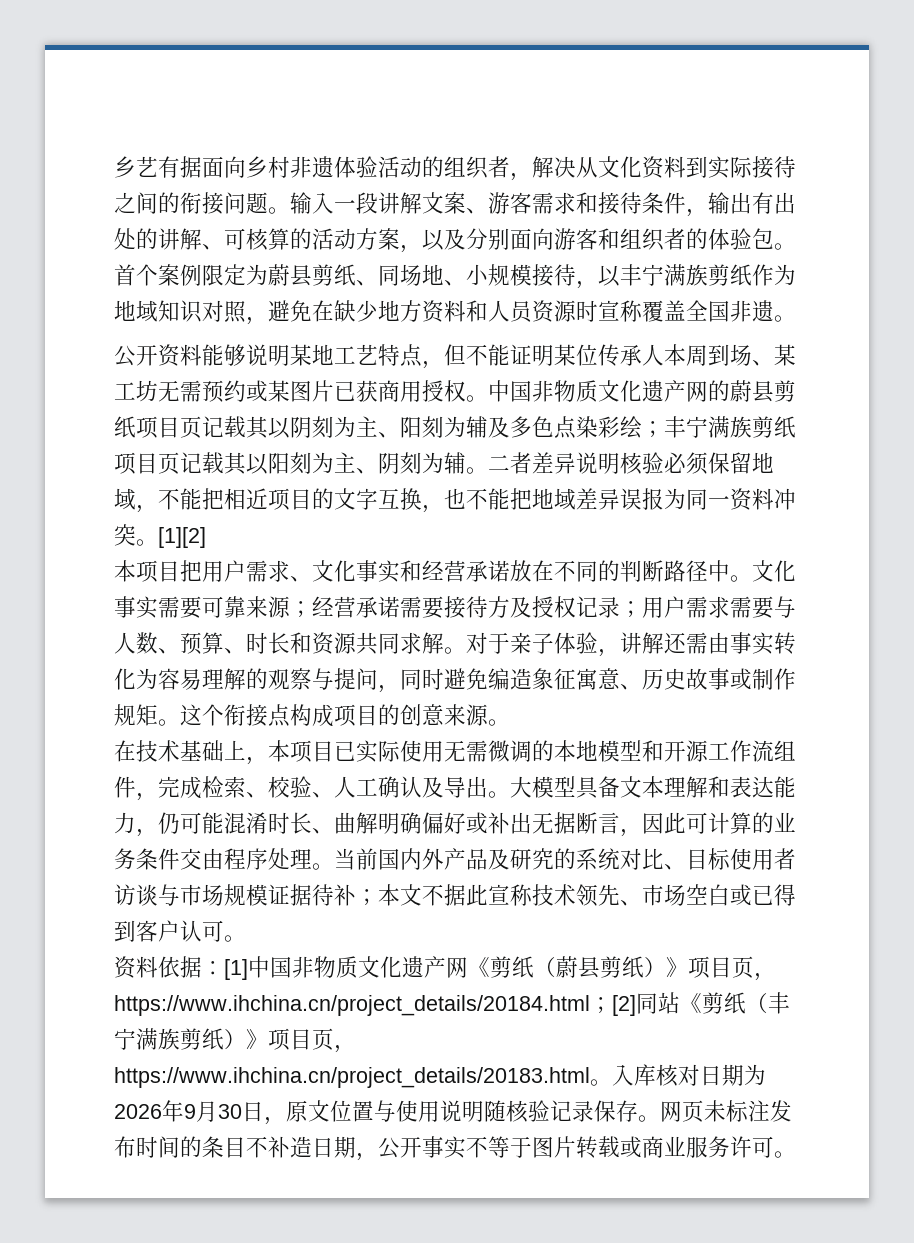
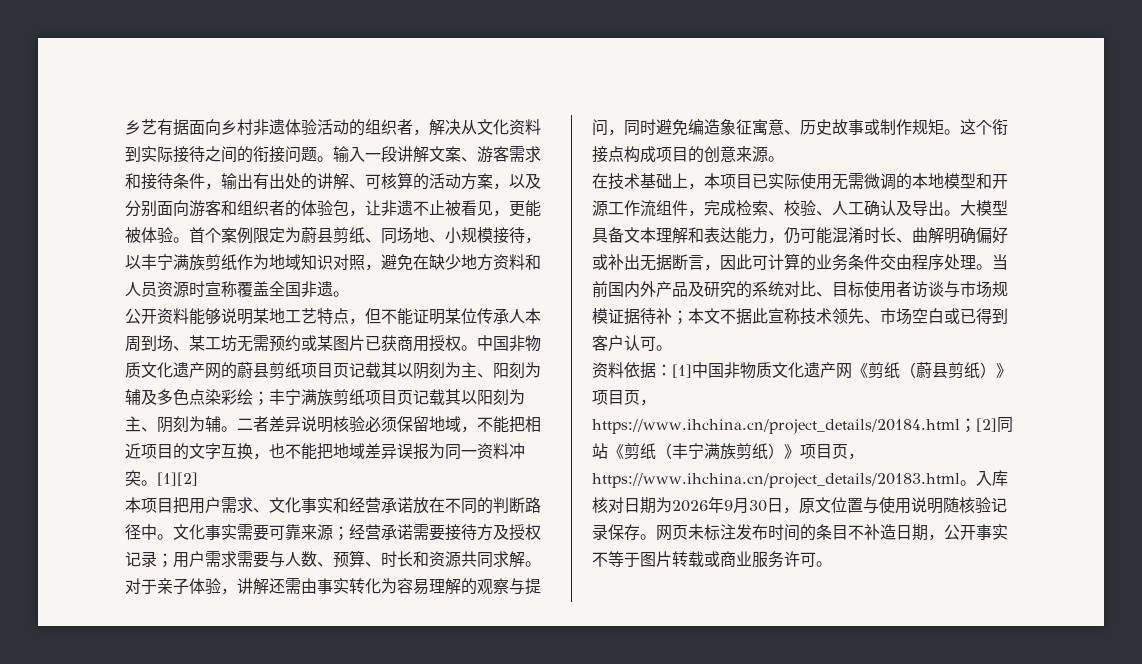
- 输入一段讲解文案、游客需求和接待条件，输出有出处的讲解、可核算的活动方案，以及分别面向游客和组织者的体验包。
+ 输入一段讲解文案、游客需求和接待条件，输出有出处的讲解、可核算的活动方案，以及分别面向游客和组织者的体验包，让非遗不止被看见，更能被体验。

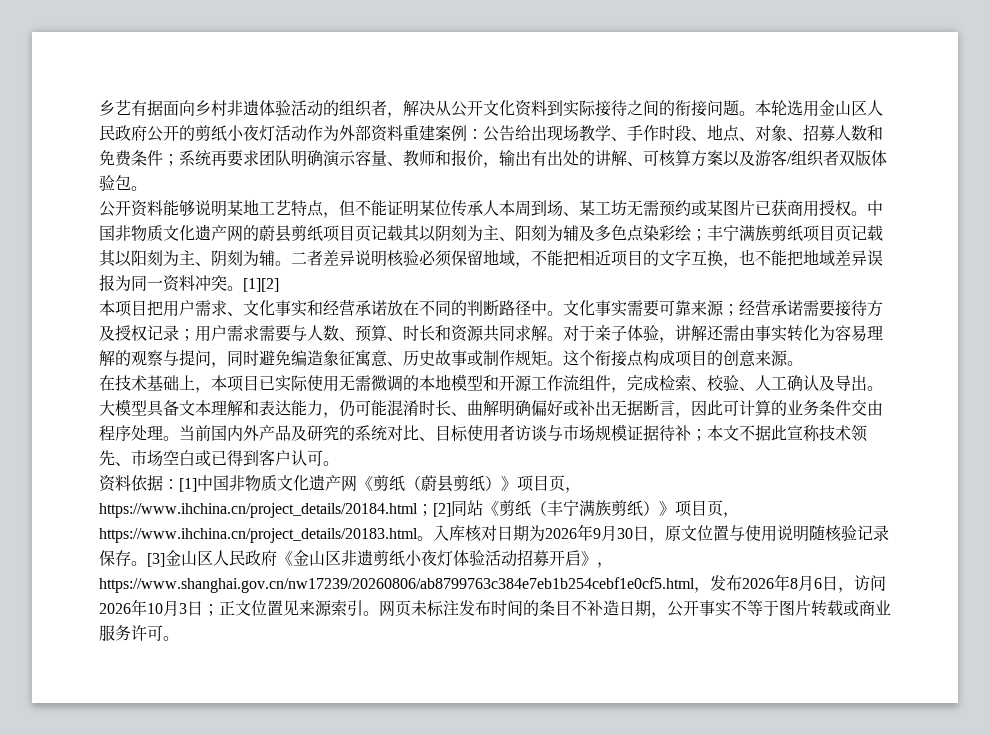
- 乡艺有据面向乡村非遗体验活动的组织者，解决从文化资料到实际接待之间的衔接问题。
+ 乡艺有据面向乡村非遗体验活动的组织者，解决从公开文化资料到实际接待之间的衔接问题。
- 输入一段讲解文案、游客需求和接待条件，输出有出处的讲解、可核算的活动方案，以及分别面向游客和组织者的体验包，让非遗不止被看见，更能被体验。首个案例限定为蔚县剪纸、同场地、小规模接待，以丰宁满族剪纸作为地域知识对照，避免在缺少地方资料和人员资源时宣称覆盖全国非遗。
+ 本轮选用金山区人民政府公开的剪纸小夜灯活动作为外部资料重建案例：公告给出现场教学、手作时段、地点、对象、招募人数和免费条件；系统再要求团队明确演示容量、教师和报价，输出有出处的讲解、可核算方案以及游客/组织者双版体验包。
+ [3]金山区人民政府《金山区非遗剪纸小夜灯体验活动招募开启》，https://www.shanghai.gov.cn/nw17239/20260806/ab8799763c384e7eb1b254cebf1e0cf5.html，发布2026年8月6日，访问2026年10月3日；正文位置见来源索引。

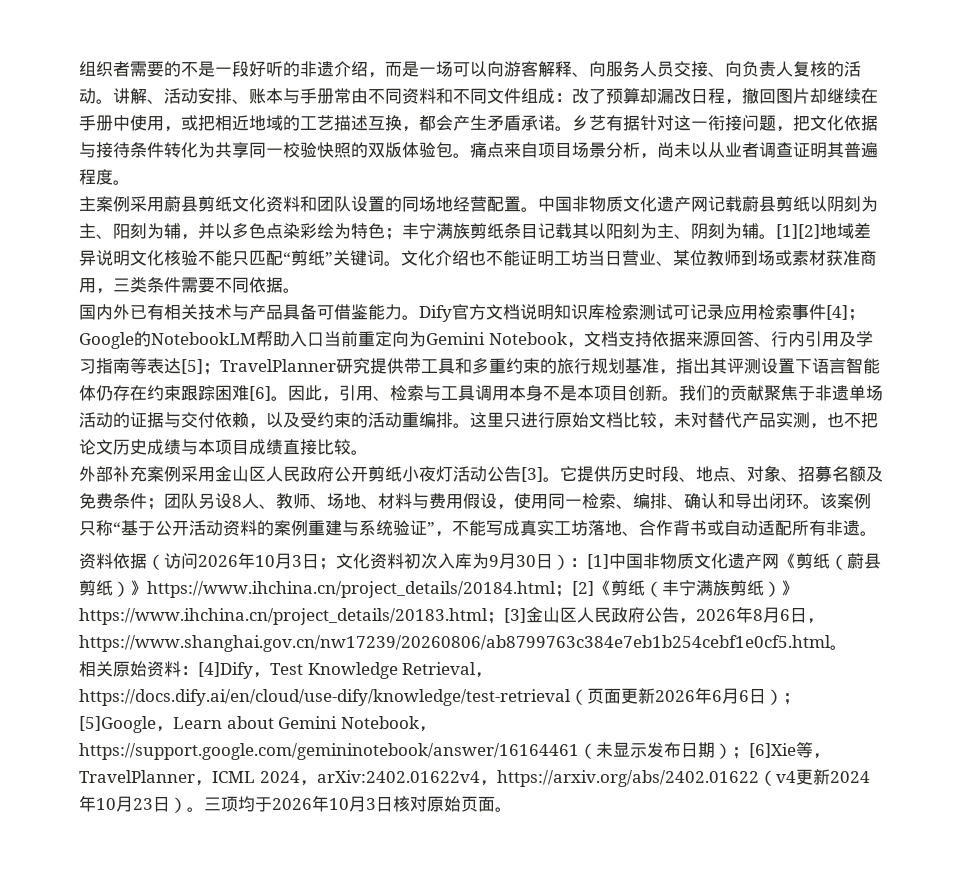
- 乡艺有据面向乡村非遗体验活动的组织者，解决从公开文化资料到实际接待之间的衔接问题。本轮选用金山区人民政府公开的剪纸小夜灯活动作为外部资料重建案例：公告给出现场教学、手作时段、地点、对象、招募人数和免费条件；系统再要求团队明确演示容量、教师和报价，输出有出处的讲解、可核算方案以及游客/组织者双版体验包。
- 公开资料能够说明某地工艺特点，但不能证明某位传承人本周到场、某工坊无需预约或某图片已获商用授权。
+ 组织者需要的不是一段好听的非遗介绍，而是一场可以向游客解释、向服务人员交接、向负责人复核的活动。讲解、活动安排、账本与手册常由不同资料和不同文件组成：改了预算却漏改日程，撤回图片却继续在手册中使用，或把相近地域的工艺描述互换，都会产生矛盾承诺。乡艺有据针对这一衔接问题，把文化依据与接待条件转化为共享同一校验快照的双版体验包。痛点来自项目场景分析，尚未以从业者调查证明其普遍程度。
+ 主案例采用蔚县剪纸文化资料和团队设置的同场地经营配置。
- 中国非物质文化遗产网的蔚县剪纸项目页记载其以阴刻为主、阳刻为辅及多色点染彩绘；丰宁满族剪纸项目页记载其以阳刻为主、阴刻为辅。
+ 中国非物质文化遗产网记载蔚县剪纸以阴刻为主、阳刻为辅，并以多色点染彩绘为特色；丰宁满族剪纸条目记载其以阳刻为主、阴刻为辅。
- 二者差异说明核验必须保留地域，不能把相近项目的文字互换，也不能把地域差异误报为同一资料冲突。[1][2]
- 本项目把用户需求、文化事实和经营承诺放在不同的判断路径中。文化事实需要可靠来源；经营承诺需要接待方及授权记录；用户需求需要与人数、预算、时长和资源共同求解。对于亲子体验，讲解还需由事实转化为容易理解的观察与提问，同时避免编造象征寓意、历史故事或制作规矩。这个衔接点构成项目的创意来源。
- 在技术基础上，本项目已实际使用无需微调的本地模型和开源工作流组件，完成检索、校验、人工确认及导出。大模型具备文本理解和表达能力，仍可能混淆时长、曲解明确偏好或补出无据断言，因此可计算的业务条件交由程序处理。当前国内外产品及研究的系统对比、目标使用者访谈与市场规模证据待补；本文不据此宣称技术领先、市场空白或已得到客户认可。
- 资料依据：[1]中国非物质文化遗产网《剪纸（蔚县剪纸）》项目页，https://www.ihchina.cn/project_details/20184.html；[2]同站《剪纸（丰宁满族剪纸）》项目页，https://www.ihchina.cn/project_details/20183.html。入库核对日期为2026年9月30日，原文位置与使用说明随核验记录保存。[3]金山区人民政府《金山区非遗剪纸小夜灯体验活动招募开启》，https://www.shanghai.gov.cn/nw17239/20260806/ab8799763c384e7eb1b254cebf1e0cf5.html，发布2026年8月6日，访问2026年10月3日；正文位置见来源索引。网页未标注发布时间的条目不补造日期，公开事实不等于图片转载或商业服务许可。
+ [1][2]地域差异说明文化核验不能只匹配“剪纸”关键词。文化介绍也不能证明工坊当日营业、某位教师到场或素材获准商用，三类条件需要不同依据。
+ 国内外已有相关技术与产品具备可借鉴能力。Dify官方文档说明知识库检索测试可记录应用检索事件[4]；Google的NotebookLM帮助入口当前重定向为Gemini Notebook，文档支持依据来源回答、行内引用及学习指南等表达[5]；TravelPlanner研究提供带工具和多重约束的旅行规划基准，指出其评测设置下语言智能体仍存在约束跟踪困难[6]。因此，引用、检索与工具调用本身不是本项目创新。我们的贡献聚焦于非遗单场活动的证据与交付依赖，以及受约束的活动重编排。这里只进行原始文档比较，未对替代产品实测，也不把论文历史成绩与本项目成绩直接比较。
+ 外部补充案例采用金山区人民政府公开剪纸小夜灯活动公告[3]。它提供历史时段、地点、对象、招募名额及免费条件；团队另设8人、教师、场地、材料与费用假设，使用同一检索、编排、确认和导出闭环。该案例只称“基于公开活动资料的案例重建与系统验证”，不能写成真实工坊落地、合作背书或自动适配所有非遗。
+ 资料依据（访问2026年10月3日；文化资料初次入库为9月30日）：[1]中国非物质文化遗产网《剪纸（蔚县剪纸）》https://www.ihchina.cn/project_details/20184.html；[2]《剪纸（丰宁满族剪纸）》https://www.ihchina.cn/project_details/20183.html；[3]金山区人民政府公告，2026年8月6日，https://www.shanghai.gov.cn/nw17239/20260806/ab8799763c384e7eb1b254cebf1e0cf5.html。
+ 相关原始资料：[4]Dify，Test Knowledge Retrieval，https://docs.dify.ai/en/cloud/use-dify/knowledge/test-retrieval（页面更新2026年6月6日）；[5]Google，Learn about Gemini Notebook，https://support.google.com/gemininotebook/answer/16164461（未显示发布日期）；[6]Xie等，TravelPlanner，ICML 2024，arXiv:2402.01622v4，https://arxiv.org/abs/2402.01622（v4更新2024年10月23日）。三项均于2026年10月3日核对原始页面。

